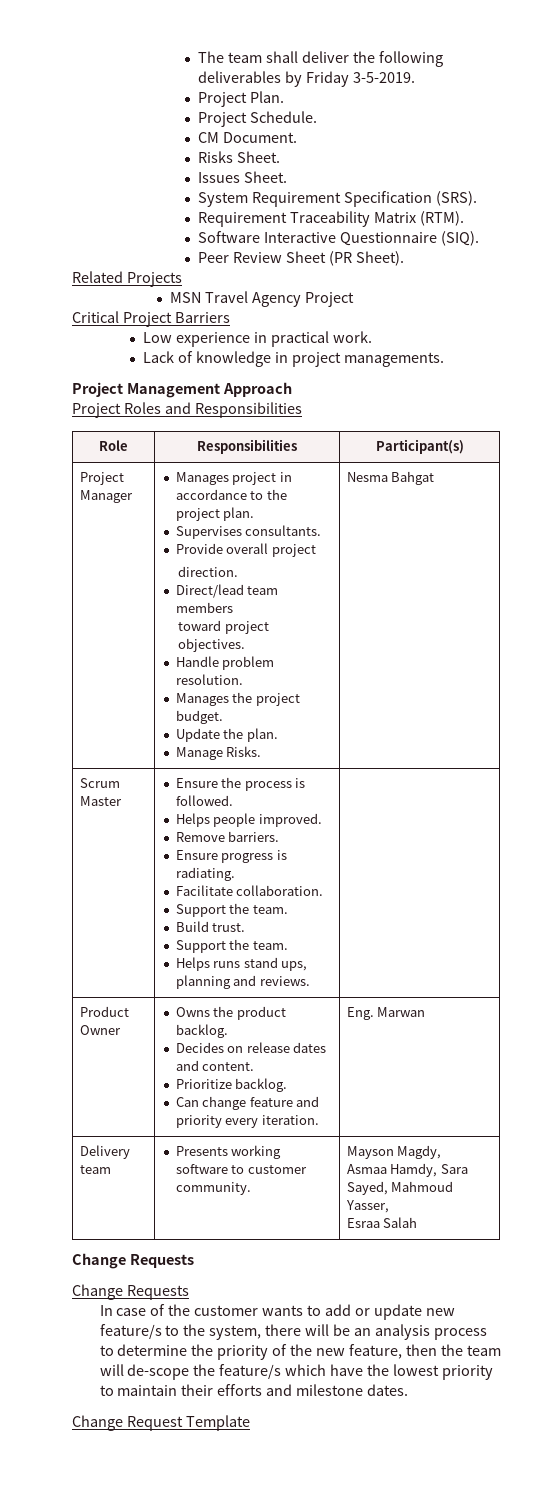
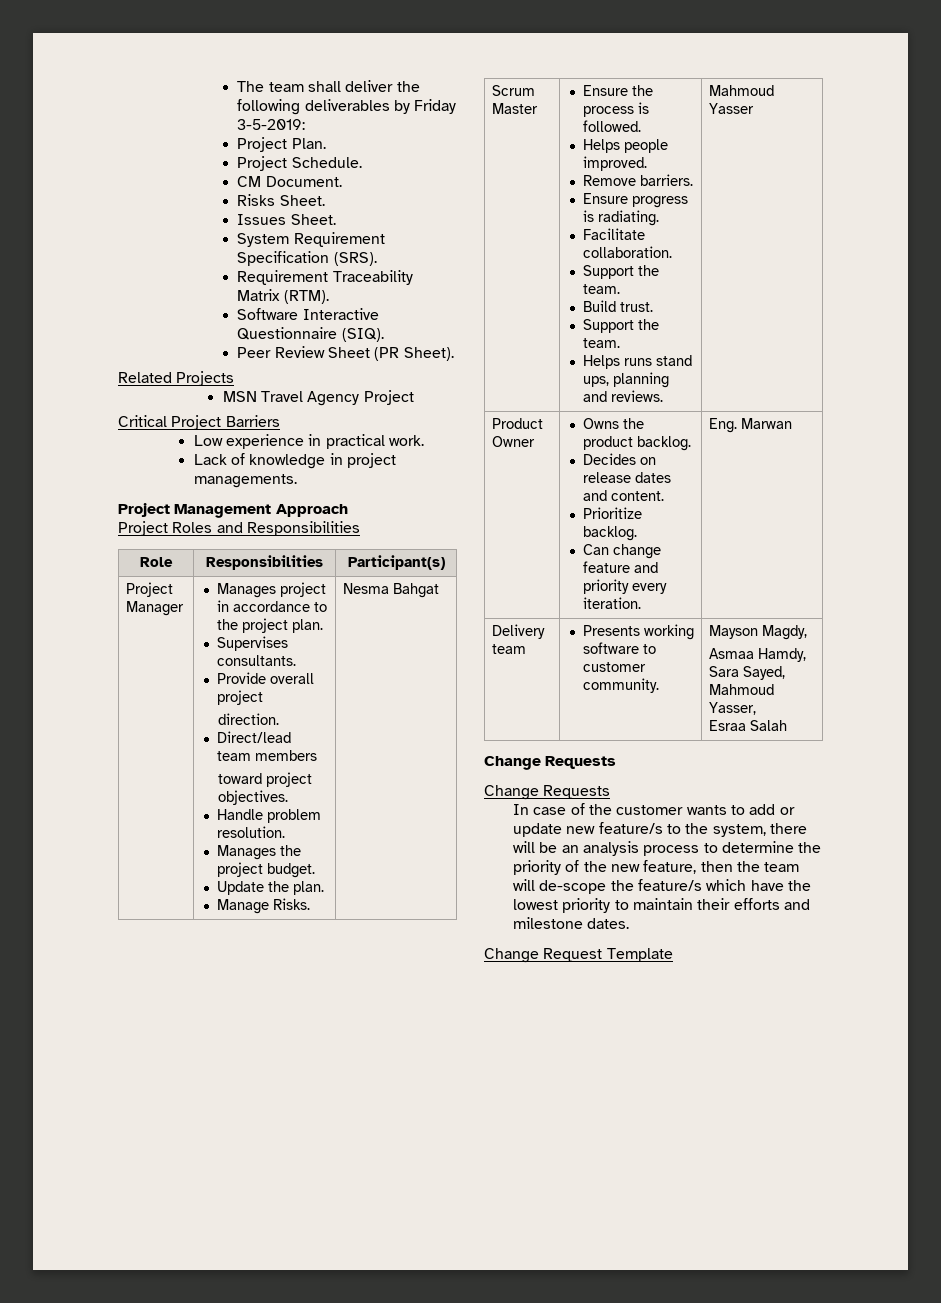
- The team shall deliver the following deliverables by Friday 3-5-2019.
+ The team shall deliver the following deliverables by Friday 3-5-2019:
  Scrum Master | Ensure the process is followed.
  Helps people improved.
  Remove barriers.
  Ensure progress is radiating.
  Facilitate collaboration.
  Support the team.
  Build trust.
  Support the team.
- Helps runs stand ups, planning and reviews. |
+ Helps runs stand ups, planning and reviews. | Mahmoud Yasser

